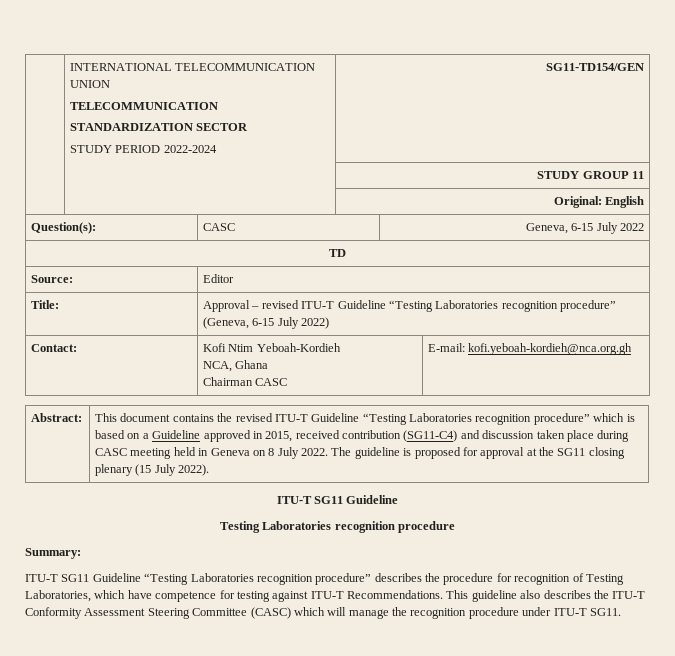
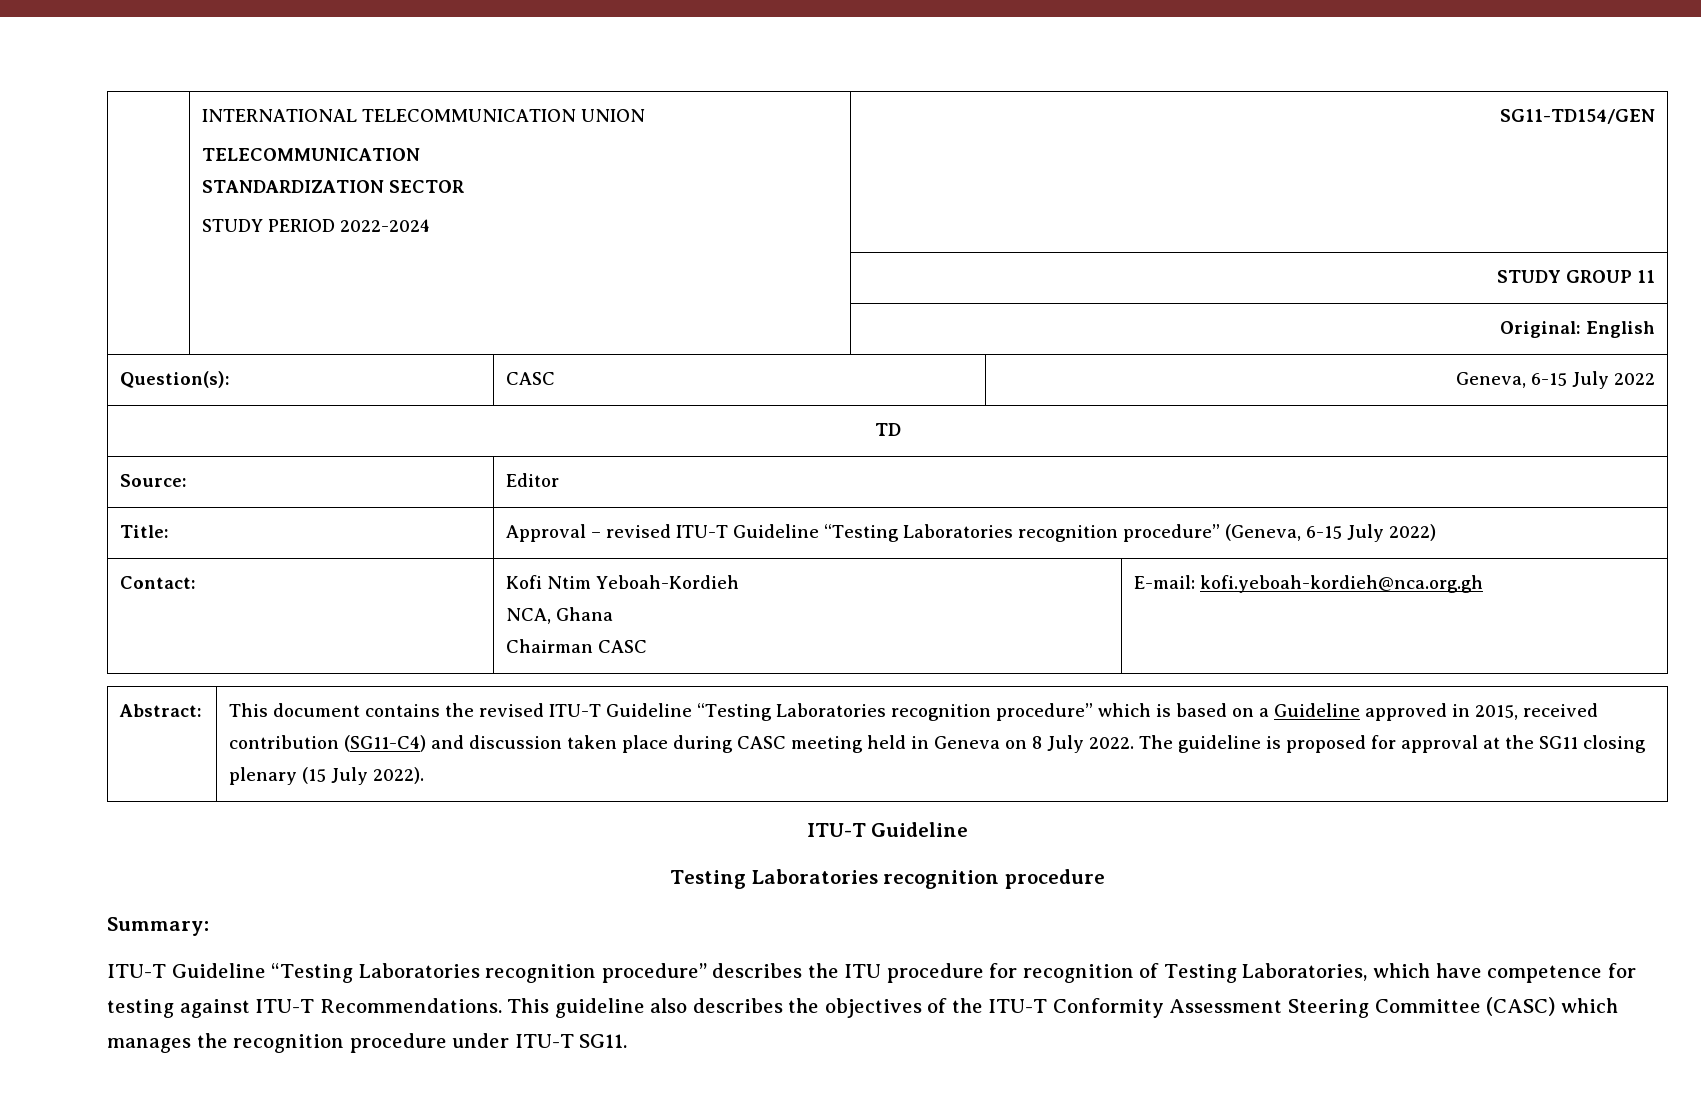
  The guideline is proposed for approval at the SG11 closing plenary (15 July 2022).
- ITU-T SG11 Guideline
+ ITU-T Guideline
- ITU-T SG11 Guideline “Testing Laboratories recognition procedure” describes the procedure for recognition of Testing Laboratories, which have competence for testing against ITU-T Recommendations.
+ ITU-T Guideline “Testing Laboratories recognition procedure” describes the ITU procedure for recognition of Testing Laboratories, which have competence for testing against ITU-T Recommendations.
- This guideline also describes the ITU-T Conformity Assessment Steering Committee (CASC) which will manage the recognition procedure under ITU-T SG11.
+ This guideline also describes the objectives of the ITU-T Conformity Assessment Steering Committee (CASC) which manages the recognition procedure under ITU-T SG11.

